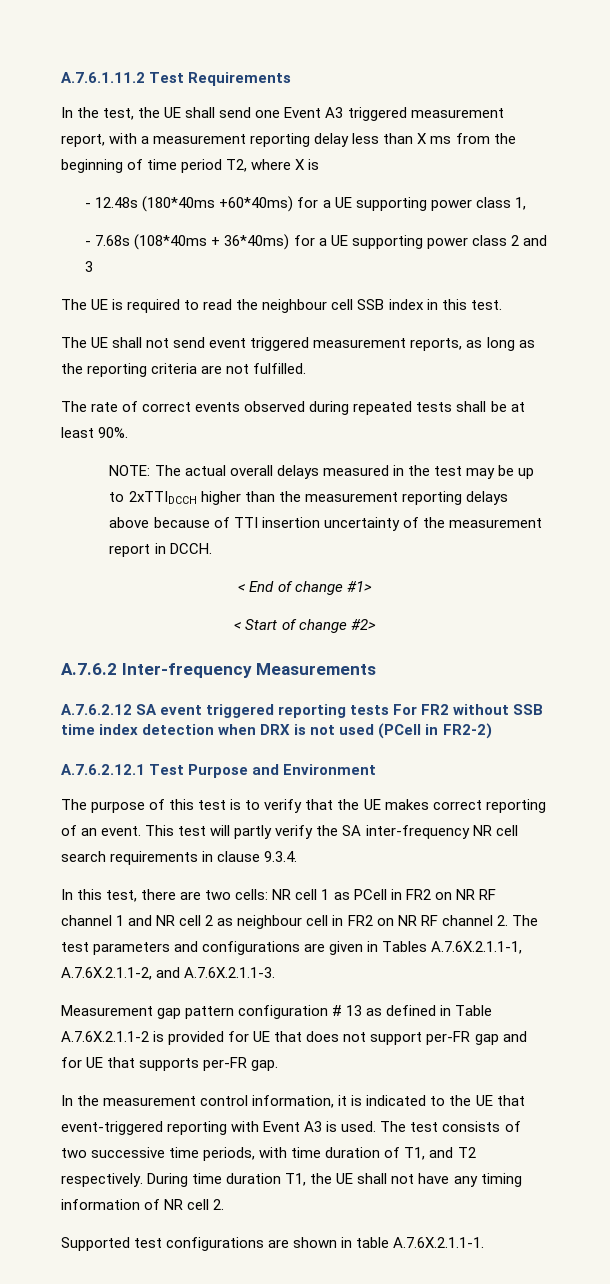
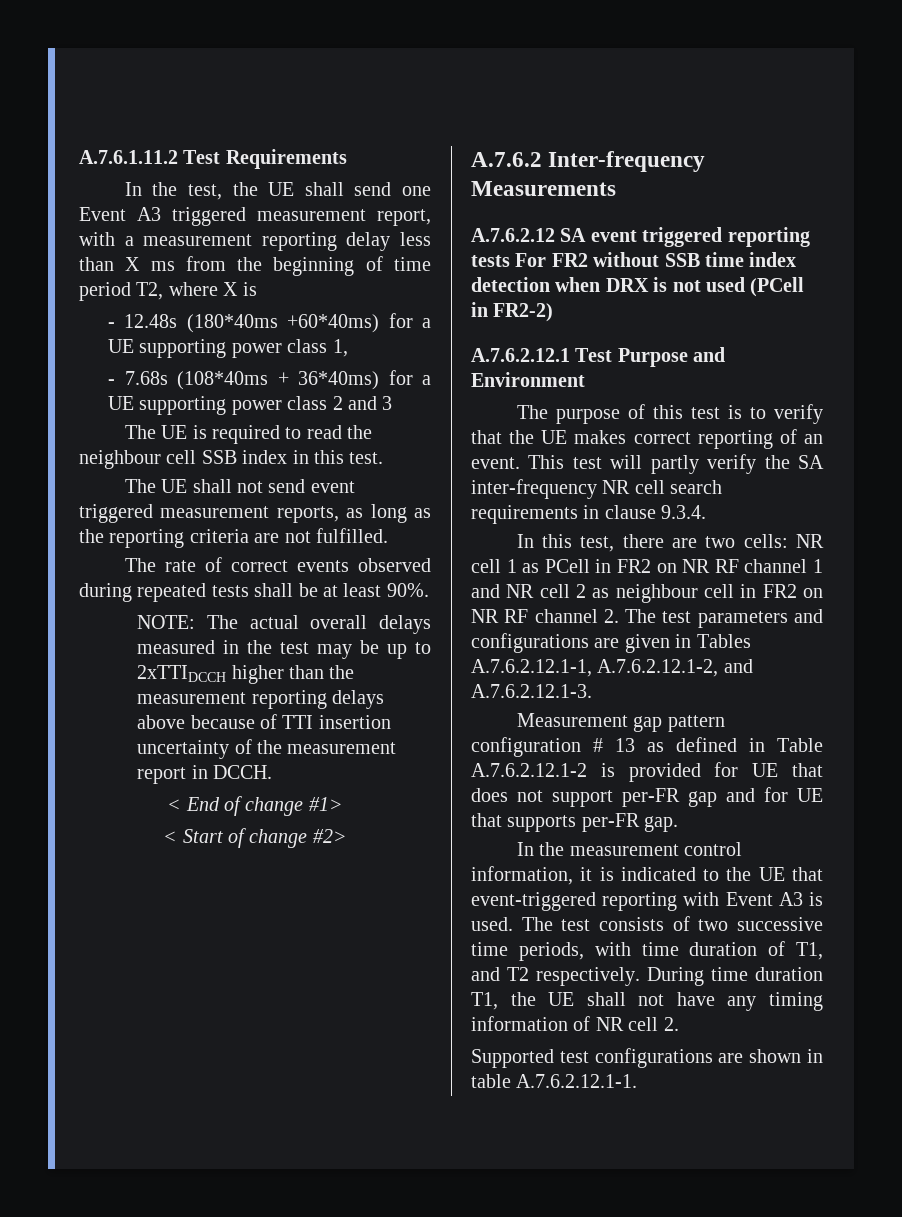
- In this test, there are two cells: NR cell 1 as PCell in FR2 on NR RF channel 1 and NR cell 2 as neighbour cell in FR2 on NR RF channel 2. The test parameters and configurations are given in Tables A.7.6X.2.1.1-1, A.7.6X.2.1.1-2, and A.7.6X.2.1.1-3.
+ In this test, there are two cells: NR cell 1 as PCell in FR2 on NR RF channel 1 and NR cell 2 as neighbour cell in FR2 on NR RF channel 2. The test parameters and configurations are given in Tables A.7.6.2.12.1-1, A.7.6.2.12.1-2, and A.7.6.2.12.1-3.
- Measurement gap pattern configuration # 13 as defined in Table A.7.6X.2.1.1-2 is provided for UE that does not support per-FR gap and for UE that supports per-FR gap.
+ Measurement gap pattern configuration # 13 as defined in Table A.7.6.2.12.1-2 is provided for UE that does not support per-FR gap and for UE that supports per-FR gap.
- Supported test configurations are shown in table A.7.6X.2.1.1-1.
+ Supported test configurations are shown in table A.7.6.2.12.1-1.

